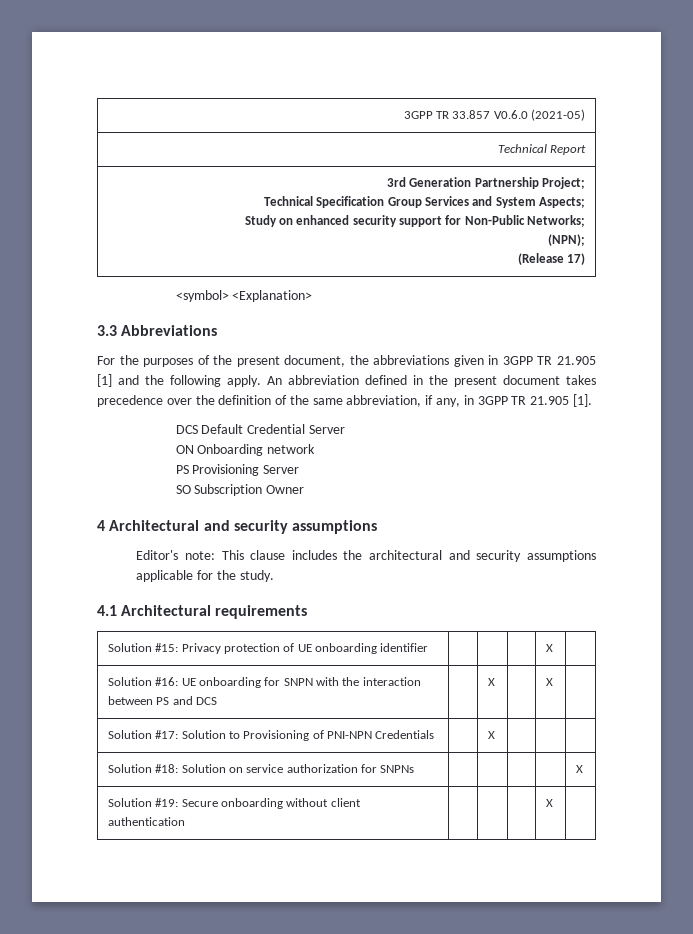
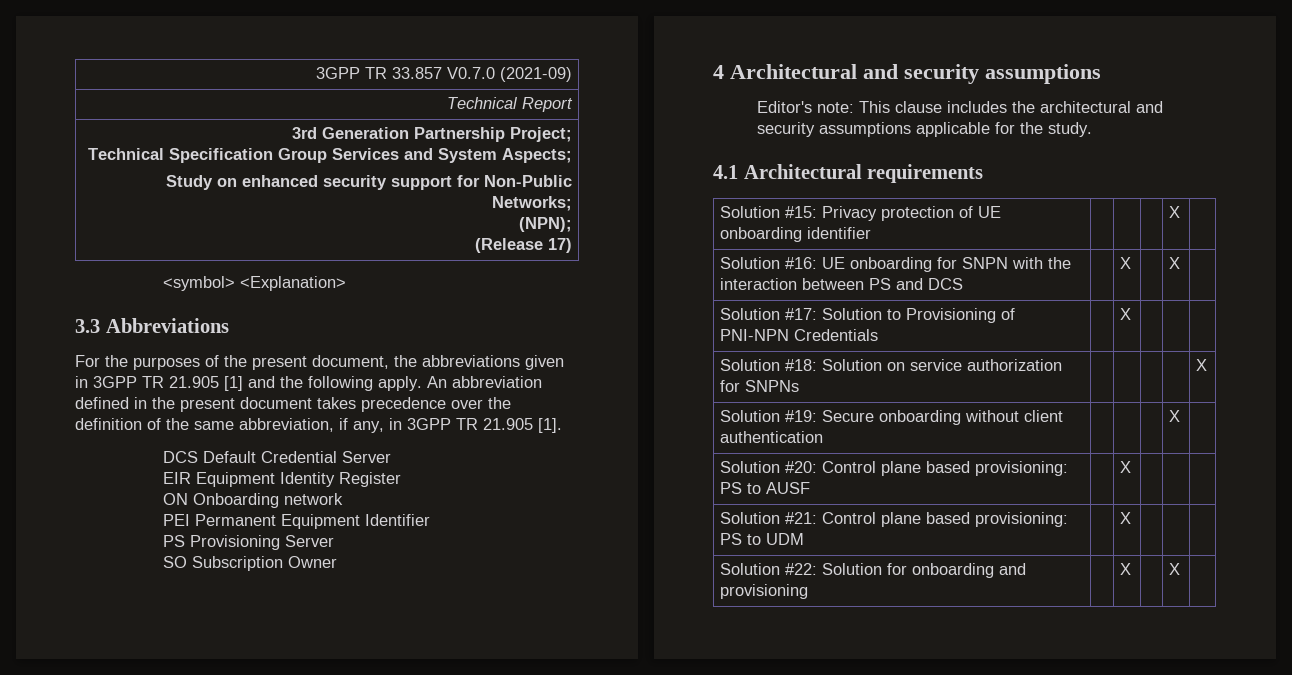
- 3GPP TR 33.857 V0.6.0 (2021-05)
+ 3GPP TR 33.857 V0.7.0 (2021-09)
+ EIR Equipment Identity Register
+ PEI Permanent Equipment Identifier
+ Solution #20: Control plane based provisioning: PS to AUSF | | X | | |
+ Solution #21: Control plane based provisioning: PS to UDM | | X | | |
+ Solution #22: Solution for onboarding and provisioning | | X | | X |

